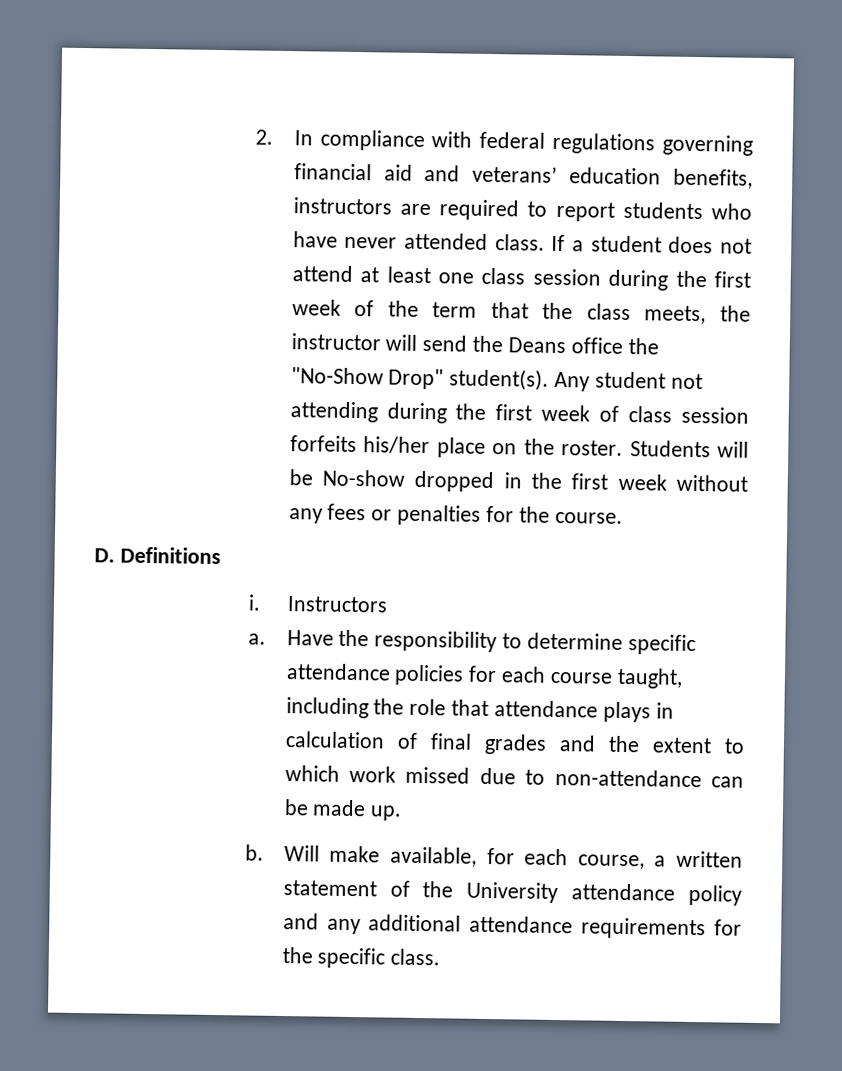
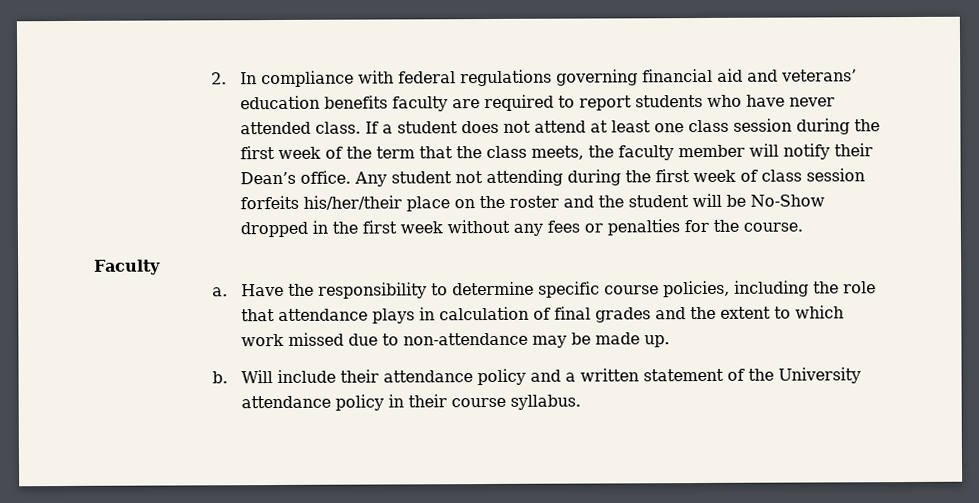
- 2. In compliance with federal regulations governing financial aid and veterans’ education benefits, instructors are required to report students who have never attended class.
+ 2. In compliance with federal regulations governing financial aid and veterans’ education benefits faculty are required to report students who have never attended class.
- If a student does not attend at least one class session during the first week of the term that the class meets, the instructor will send the Deans office the "No-Show Drop" student(s).
+ If a student does not attend at least one class session during the first week of the term that the class meets, the faculty member will notify their Dean’s office.
- Any student not attending during the first week of class session forfeits his/her place on the roster. Students will be No-show dropped in the first week without any fees or penalties for the course.
+ Any student not attending during the first week of class session forfeits his/her/their place on the roster and the student will be No-Show dropped in the first week without any fees or penalties for the course.
- D. Definitions
- i. Instructors
+ Faculty
- Have the responsibility to determine specific attendance policies for each course taught, including the role that attendance plays in calculation of final grades and the extent to which work missed due to non-attendance can be made up.
+ Have the responsibility to determine specific course policies, including the role that attendance plays in calculation of final grades and the extent to which work missed due to non-attendance may be made up.
- Will make available, for each course, a written statement of the University attendance policy and any additional attendance requirements for the specific class.
+ Will include their attendance policy and a written statement of the University attendance policy in their course syllabus.

